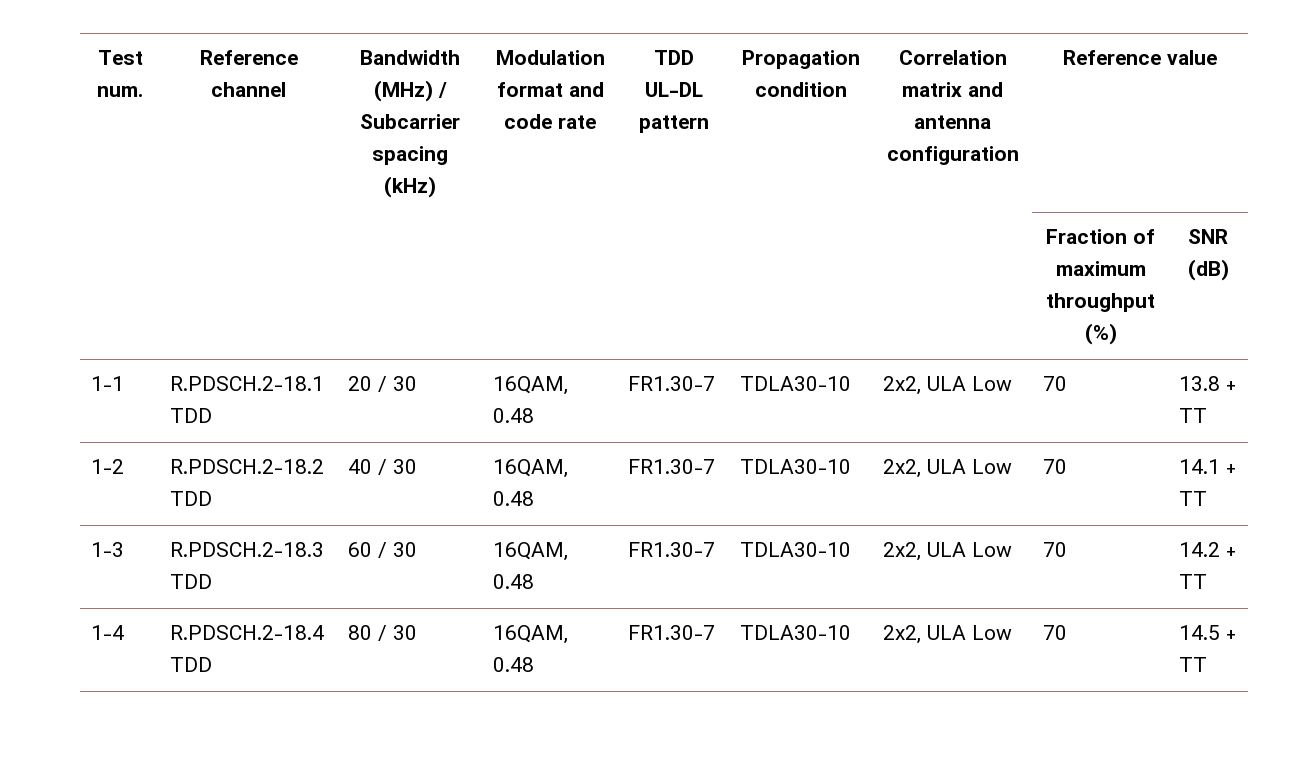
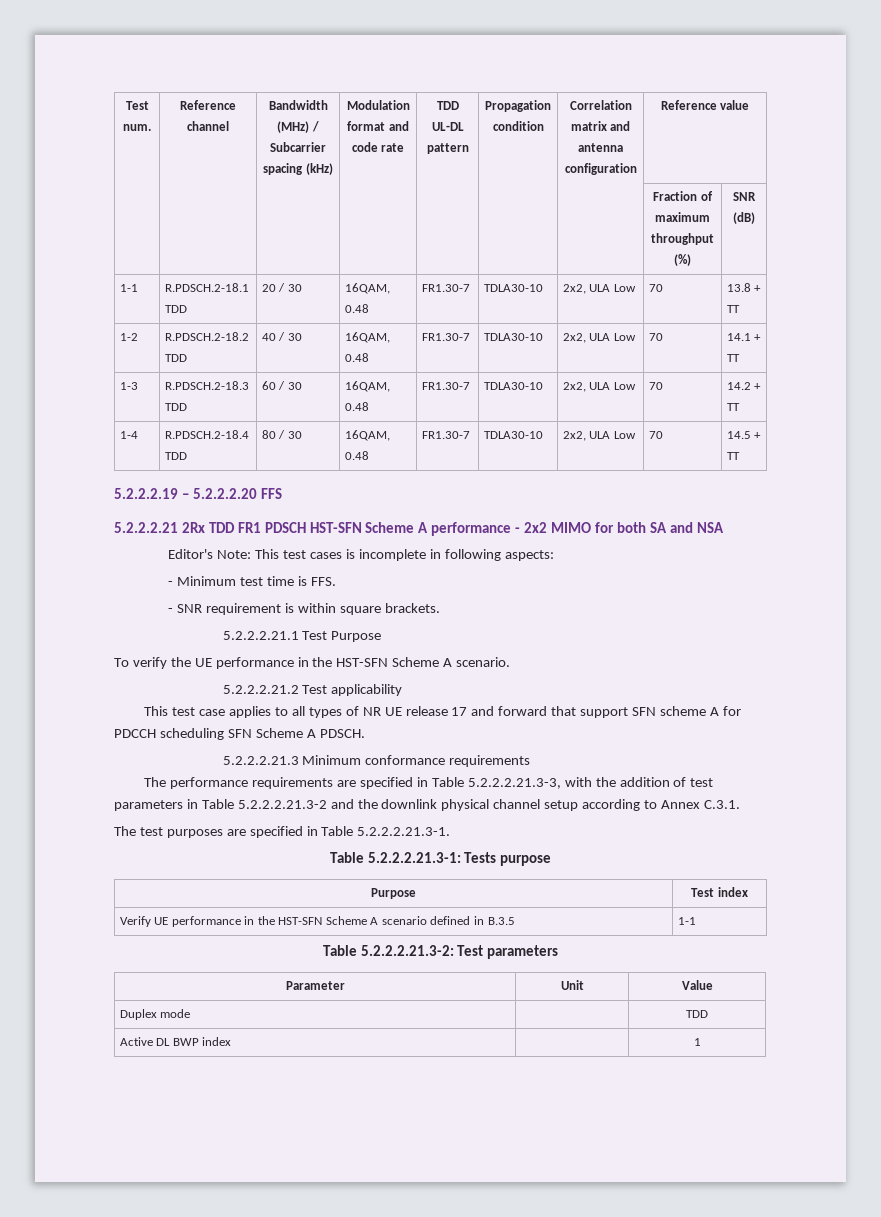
+ 5.2.2.2.19 – 5.2.2.2.20 FFS
+ 5.2.2.2.21 2Rx TDD FR1 PDSCH HST-SFN Scheme A performance - 2x2 MIMO for both SA and NSA
+ Editor's Note: This test cases is incomplete in following aspects:
+ - Minimum test time is FFS.
+ - SNR requirement is within square brackets.
+ 5.2.2.2.21.1 Test Purpose
+ To verify the UE performance in the HST-SFN Scheme A scenario.
+ 5.2.2.2.21.2 Test applicability
+ This test case applies to all types of NR UE release 17 and forward that support SFN scheme A for PDCCH scheduling SFN Scheme A PDSCH.
+ 5.2.2.2.21.3 Minimum conformance requirements
+ The performance requirements are specified in Table 5.2.2.2.21.3-3, with the addition of test parameters in Table 5.2.2.2.21.3-2 and the downlink physical channel setup according to Annex C.3.1.
+ The test purposes are specified in Table 5.2.2.2.21.3-1.
+ Table 5.2.2.2.21.3-1: Tests purpose
+ Purpose | Test index
+ Verify UE performance in the HST-SFN Scheme A scenario defined in B.3.5 | 1-1
+ Table 5.2.2.2.21.3-2: Test parameters
+ Parameter | Unit | Value
+ Duplex mode | | TDD
+ Active DL BWP index | | 1

